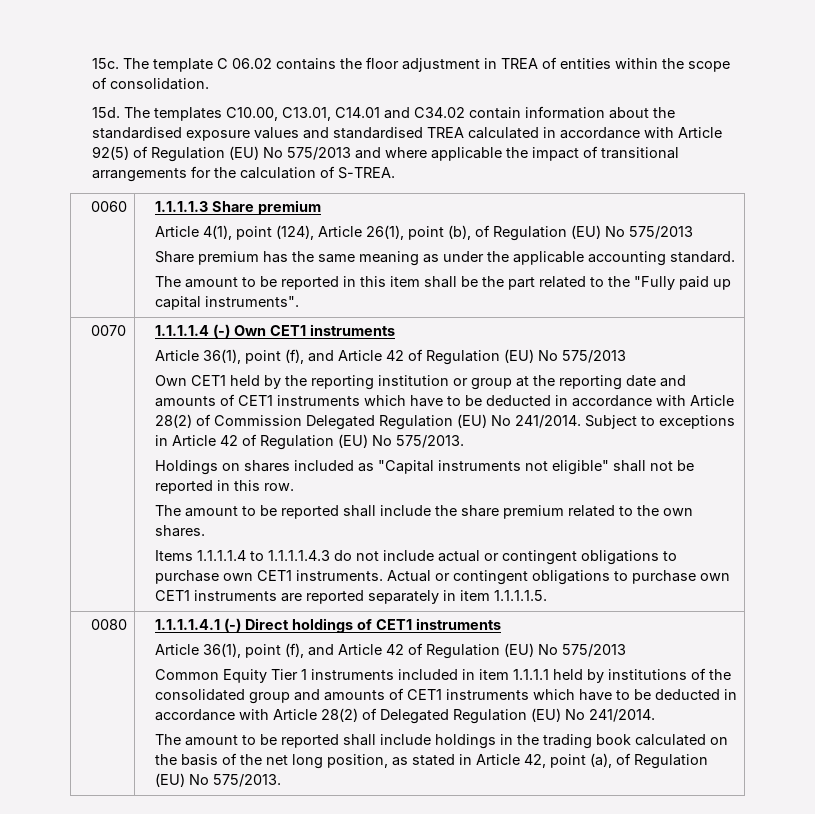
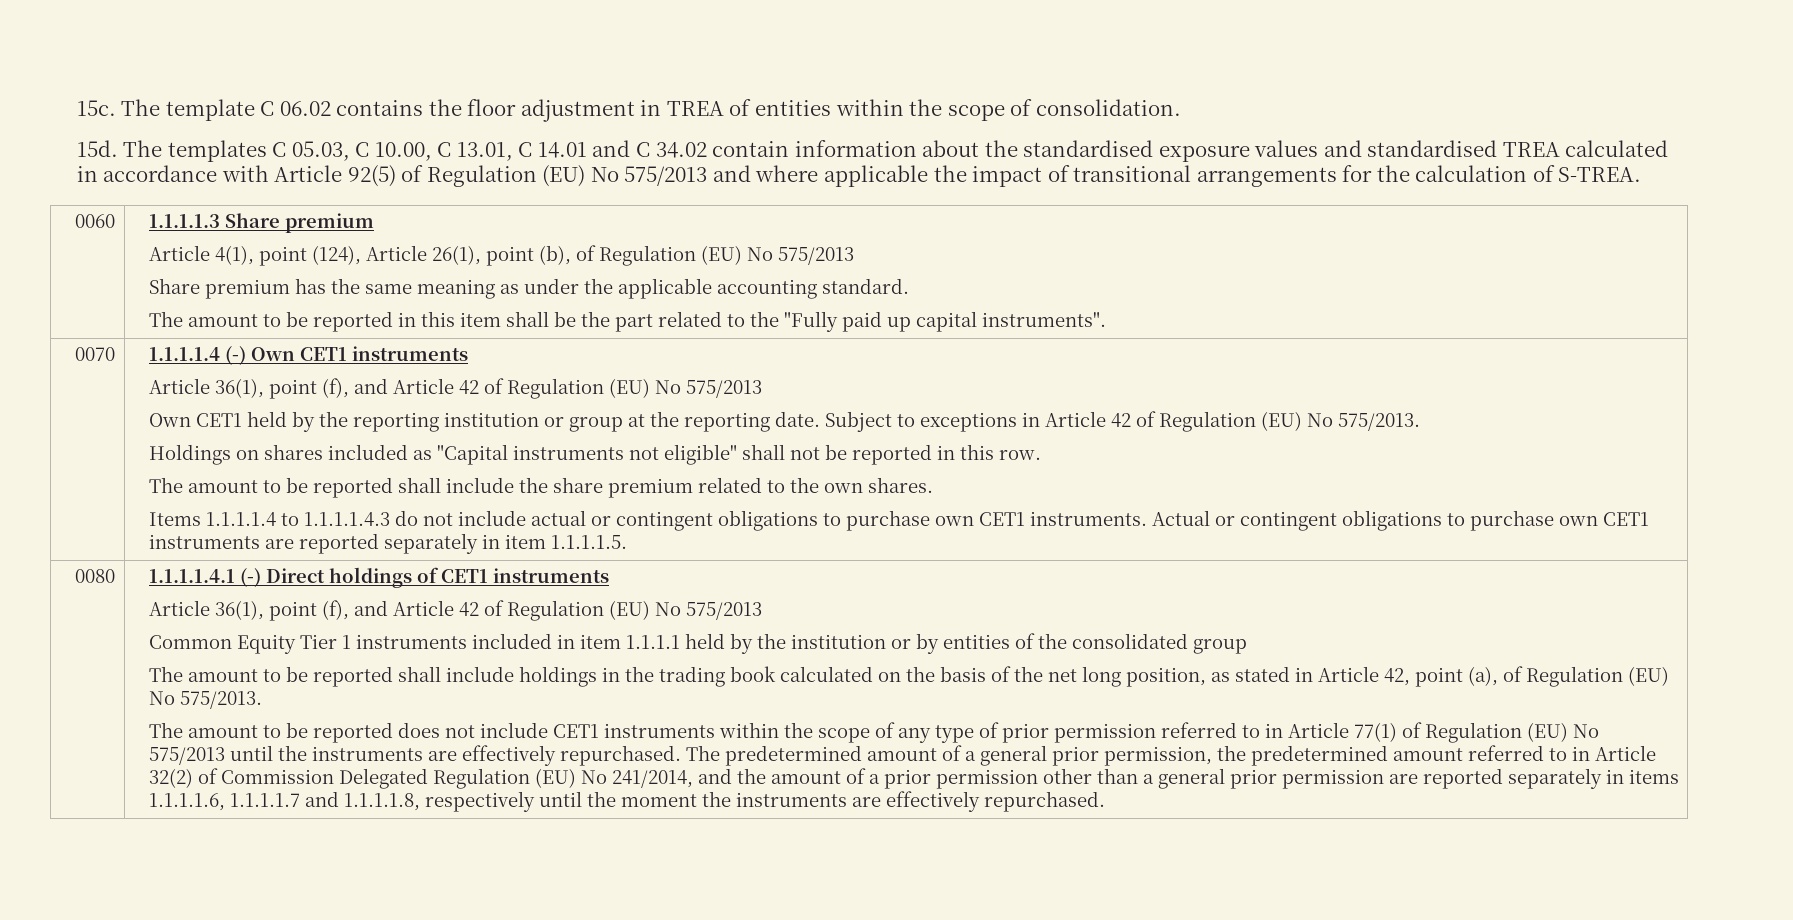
- The templates C10.00, C13.01, C14.01 and C34.02 contain information about the standardised exposure values and standardised TREA calculated in accordance with Article 92(5) of Regulation (EU) No 575/2013 and where applicable the impact of transitional arrangements for the calculation of S-TREA.
+ The templates C 05.03, C 10.00, C 13.01, C 14.01 and C 34.02 contain information about the standardised exposure values and standardised TREA calculated in accordance with Article 92(5) of Regulation (EU) No 575/2013 and where applicable the impact of transitional arrangements for the calculation of S-TREA.
- Own CET1 held by the reporting institution or group at the reporting date and amounts of CET1 instruments which have to be deducted in accordance with Article 28(2) of Commission Delegated Regulation (EU) No 241/2014.
+ Own CET1 held by the reporting institution or group at the reporting date.
- Common Equity Tier 1 instruments included in item 1.1.1.1 held by institutions of the consolidated group and amounts of CET1 instruments which have to be deducted in accordance with Article 28(2) of Delegated Regulation (EU) No 241/2014.
+ Common Equity Tier 1 instruments included in item 1.1.1.1 held by the institution or by entities of the consolidated group
+ The amount to be reported does not include CET1 instruments within the scope of any type of prior permission referred to in Article 77(1) of Regulation (EU) No 575/2013 until the instruments are effectively repurchased. The predetermined amount of a general prior permission, the predetermined amount referred to in Article 32(2) of Commission Delegated Regulation (EU) No 241/2014, and the amount of a prior permission other than a general prior permission are reported separately in items 1.1.1.1.6, 1.1.1.1.7 and 1.1.1.1.8, respectively until the moment the instruments are effectively repurchased.

